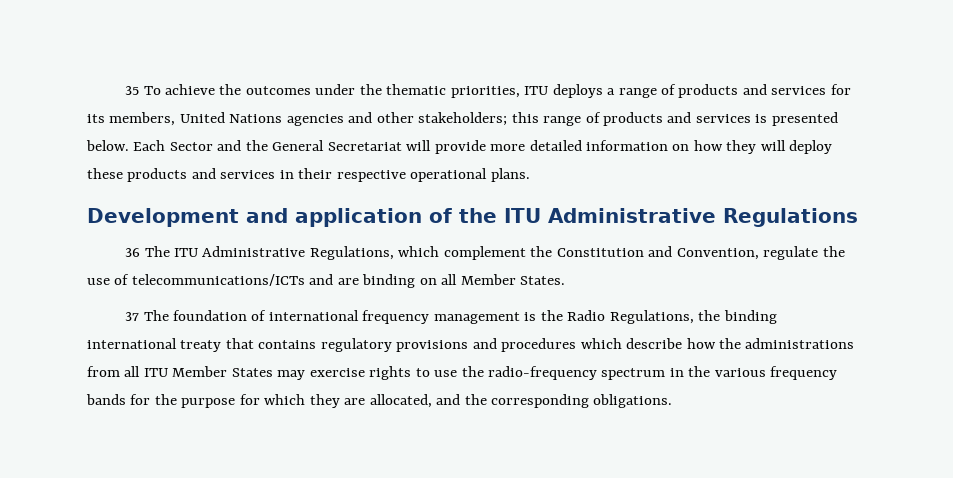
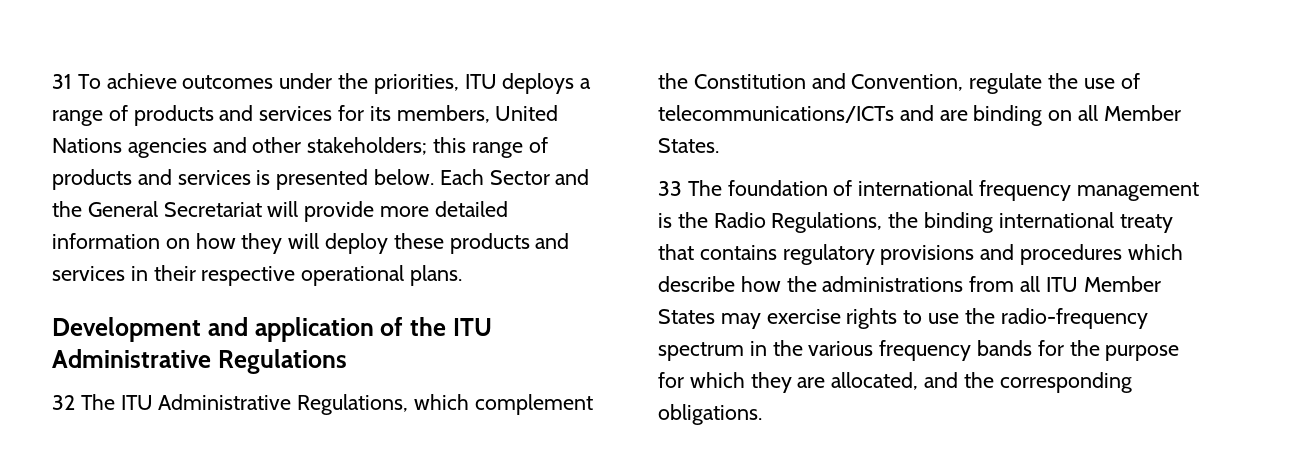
- 35 To achieve the outcomes under the thematic priorities, ITU deploys a range of products and services for its members, United Nations agencies and other stakeholders; this range of products and services is presented below.
+ 31 To achieve outcomes under the priorities, ITU deploys a range of products and services for its members, United Nations agencies and other stakeholders; this range of products and services is presented below.
- 36 The ITU Administrative Regulations, which complement the Constitution and Convention, regulate the use of telecommunications/ICTs and are binding on all Member States.
+ 32 The ITU Administrative Regulations, which complement the Constitution and Convention, regulate the use of telecommunications/ICTs and are binding on all Member States.
- 37 The foundation of international frequency management is the Radio Regulations, the binding international treaty that contains regulatory provisions and procedures which describe how the administrations from all ITU Member States may exercise rights to use the radio-frequency spectrum in the various frequency bands for the purpose for which they are allocated, and the corresponding obligations.
+ 33 The foundation of international frequency management is the Radio Regulations, the binding international treaty that contains regulatory provisions and procedures which describe how the administrations from all ITU Member States may exercise rights to use the radio-frequency spectrum in the various frequency bands for the purpose for which they are allocated, and the corresponding obligations.

